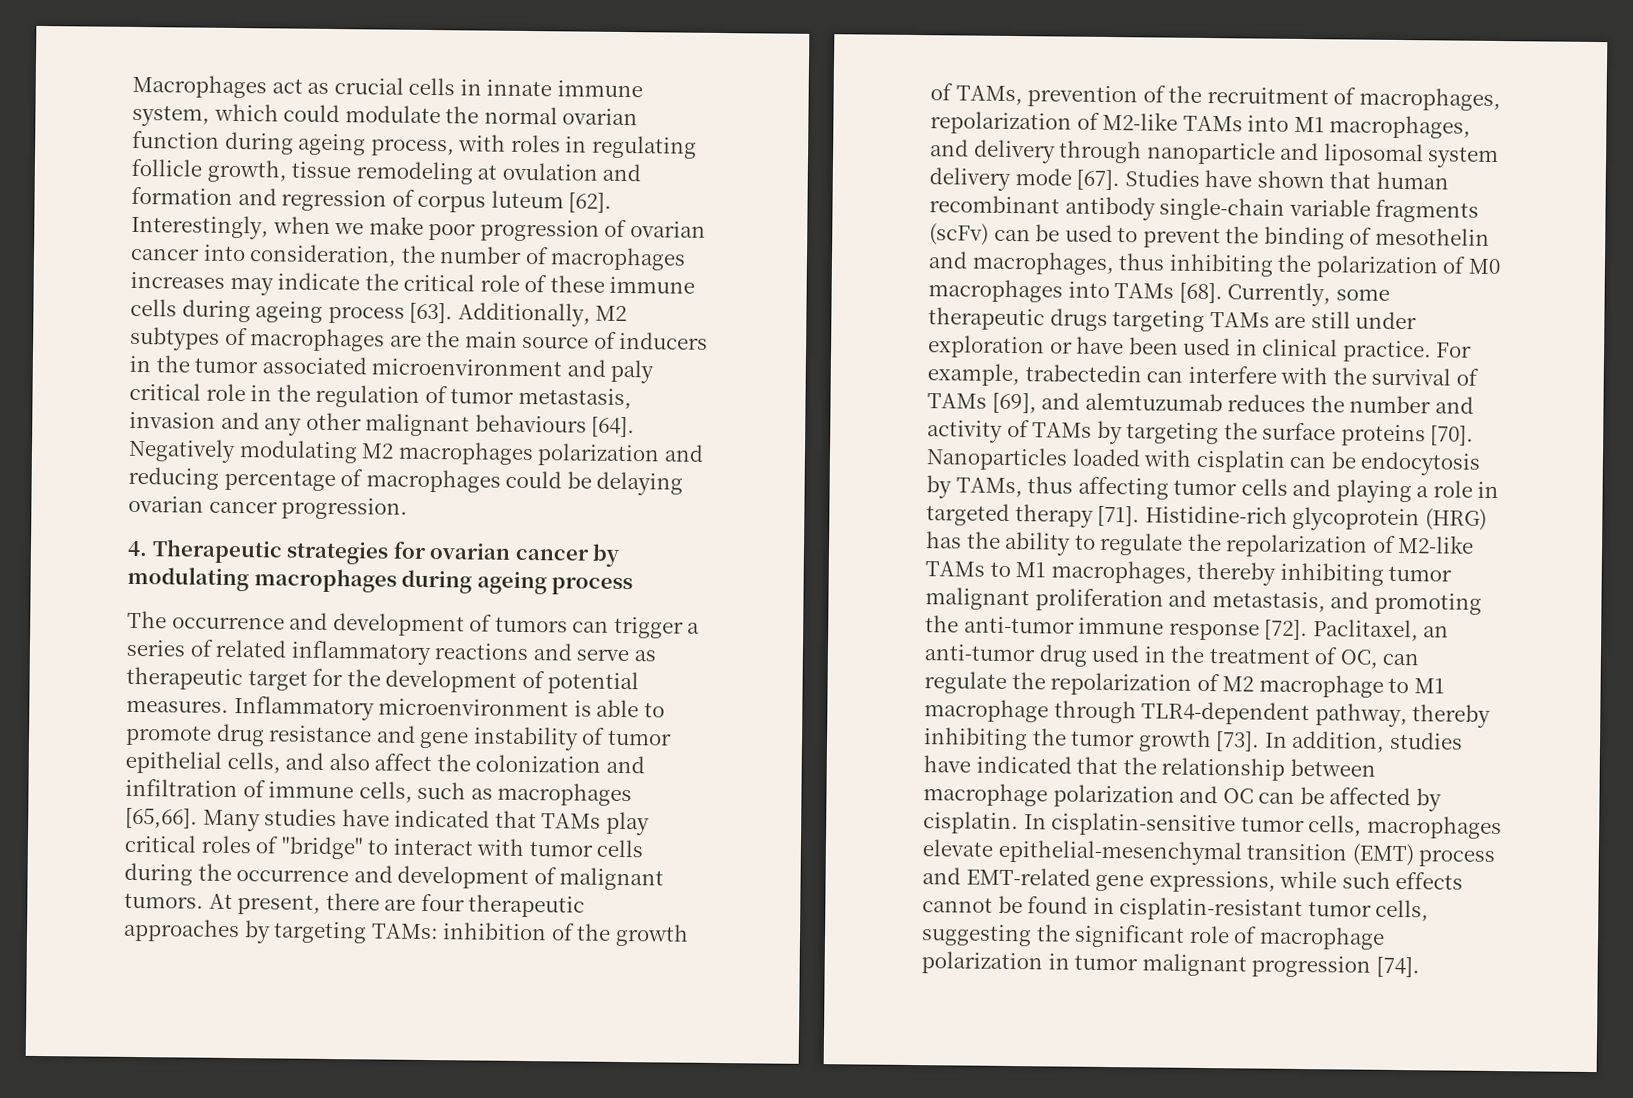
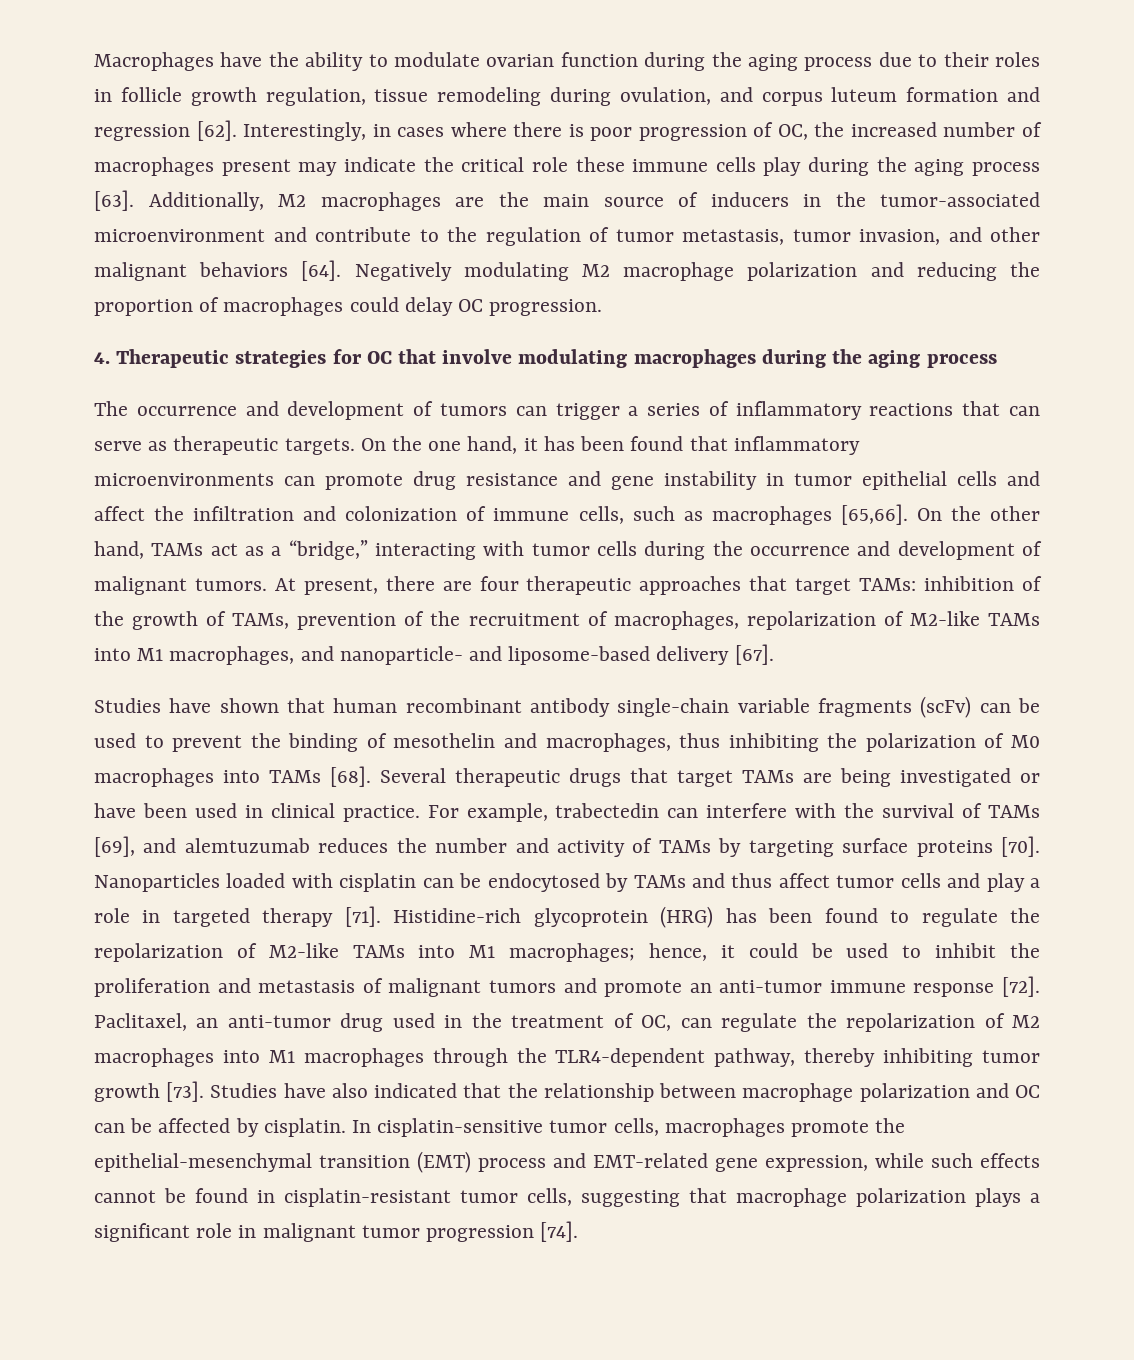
- Macrophages act as crucial cells in innate immune system, which could modulate the normal ovarian function during ageing process, with roles in regulating follicle growth, tissue remodeling at ovulation and formation and regression of corpus luteum [62]. Interestingly, when we make poor progression of ovarian cancer into consideration, the number of macrophages increases may indicate the critical role of these immune cells during ageing process [63].
+ Macrophages have the ability to modulate ovarian function during the aging process due to their roles in follicle growth regulation, tissue remodeling during ovulation, and corpus luteum formation and regression [62]. Interestingly, in cases where there is poor progression of OC, the increased number of macrophages present may indicate the critical role these immune cells play during the aging process [63].
- Additionally, M2 subtypes of macrophages are the main source of inducers in the tumor associated microenvironment and paly critical role in the regulation of tumor metastasis, invasion and any other malignant behaviours [64].
+ Additionally, M2 macrophages are the main source of inducers in the tumor-associated microenvironment and contribute to the regulation of tumor metastasis, tumor invasion, and other malignant behaviors [64].
- Negatively modulating M2 macrophages polarization and reducing percentage of macrophages could be delaying ovarian cancer progression.
+ Negatively modulating M2 macrophage polarization and reducing the proportion of macrophages could delay OC progression.
- 4. Therapeutic strategies for ovarian cancer by modulating macrophages during ageing process
+ 4. Therapeutic strategies for OC that involve modulating macrophages during the aging process
- The occurrence and development of tumors can trigger a series of related inflammatory reactions and serve as therapeutic target for the development of potential measures. Inflammatory microenvironment is able to promote drug resistance and gene instability of tumor epithelial cells, and also affect the colonization and infiltration of immune cells, such as macrophages [65,66].
+ The occurrence and development of tumors can trigger a series of inflammatory reactions that can serve as therapeutic targets. On the one hand, it has been found that inflammatory microenvironments can promote drug resistance and gene instability in tumor epithelial cells and affect the infiltration and colonization of immune cells, such as macrophages [65,66].
- Many studies have indicated that TAMs play critical roles of "bridge" to interact with tumor cells during the occurrence and development of malignant tumors.
+ On the other hand, TAMs act as a “bridge,” interacting with tumor cells during the occurrence and development of malignant tumors.
- At present, there are four therapeutic approaches by targeting TAMs:
+ At present, there are four therapeutic approaches that target TAMs:
- inhibition of the growth of TAMs, prevention of the recruitment of macrophages, repolarization of M2-like TAMs into M1 macrophages, and delivery through nanoparticle and liposomal system delivery mode [67]. Studies have shown that human recombinant antibody single-chain variable fragments (scFv) can be used to prevent the binding of mesothelin and macrophages, thus inhibiting the polarization of M0 macrophages into TAMs [68].
+ inhibition of the growth of TAMs, prevention of the recruitment of macrophages, repolarization of M2-like TAMs into M1 macrophages, and nanoparticle- and liposome-based delivery [67].
+ Studies have shown that human recombinant antibody single-chain variable fragments (scFv) can be used to prevent the binding of mesothelin and macrophages, thus inhibiting the polarization of M0 macrophages into TAMs [68].
- Currently, some therapeutic drugs targeting TAMs are still under exploration or have been used in clinical practice.
+ Several therapeutic drugs that target TAMs are being investigated or have been used in clinical practice.
- For example, trabectedin can interfere with the survival of TAMs [69], and alemtuzumab reduces the number and activity of TAMs by targeting the surface proteins [70].
+ For example, trabectedin can interfere with the survival of TAMs [69], and alemtuzumab reduces the number and activity of TAMs by targeting surface proteins [70].
- Nanoparticles loaded with cisplatin can be endocytosis by TAMs, thus affecting tumor cells and playing a role in targeted therapy [71].
+ Nanoparticles loaded with cisplatin can be endocytosed by TAMs and thus affect tumor cells and play a role in targeted therapy [71].
- Histidine-rich glycoprotein (HRG) has the ability to regulate the repolarization of M2-like TAMs to M1 macrophages, thereby inhibiting tumor malignant proliferation and metastasis, and promoting the anti-tumor immune response [72].
+ Histidine-rich glycoprotein (HRG) has been found to regulate the repolarization of M2-like TAMs into M1 macrophages; hence, it could be used to inhibit the proliferation and metastasis of malignant tumors and promote an anti-tumor immune response [72].
- Paclitaxel, an anti-tumor drug used in the treatment of OC, can regulate the repolarization of M2 macrophage to M1 macrophage through TLR4-dependent pathway, thereby inhibiting the tumor growth [73].
+ Paclitaxel, an anti-tumor drug used in the treatment of OC, can regulate the repolarization of M2 macrophages into M1 macrophages through the TLR4-dependent pathway, thereby inhibiting tumor growth [73].
- In addition, studies have indicated that the relationship between macrophage polarization and OC can be affected by cisplatin.
+ Studies have also indicated that the relationship between macrophage polarization and OC can be affected by cisplatin.
- In cisplatin-sensitive tumor cells, macrophages elevate epithelial-mesenchymal transition (EMT) process and EMT-related gene expressions, while such effects cannot be found in cisplatin-resistant tumor cells, suggesting the significant role of macrophage polarization in tumor malignant progression [74].
+ In cisplatin-sensitive tumor cells, macrophages promote the epithelial-mesenchymal transition (EMT) process and EMT-related gene expression, while such effects cannot be found in cisplatin-resistant tumor cells, suggesting that macrophage polarization plays a significant role in malignant tumor progression [74].

